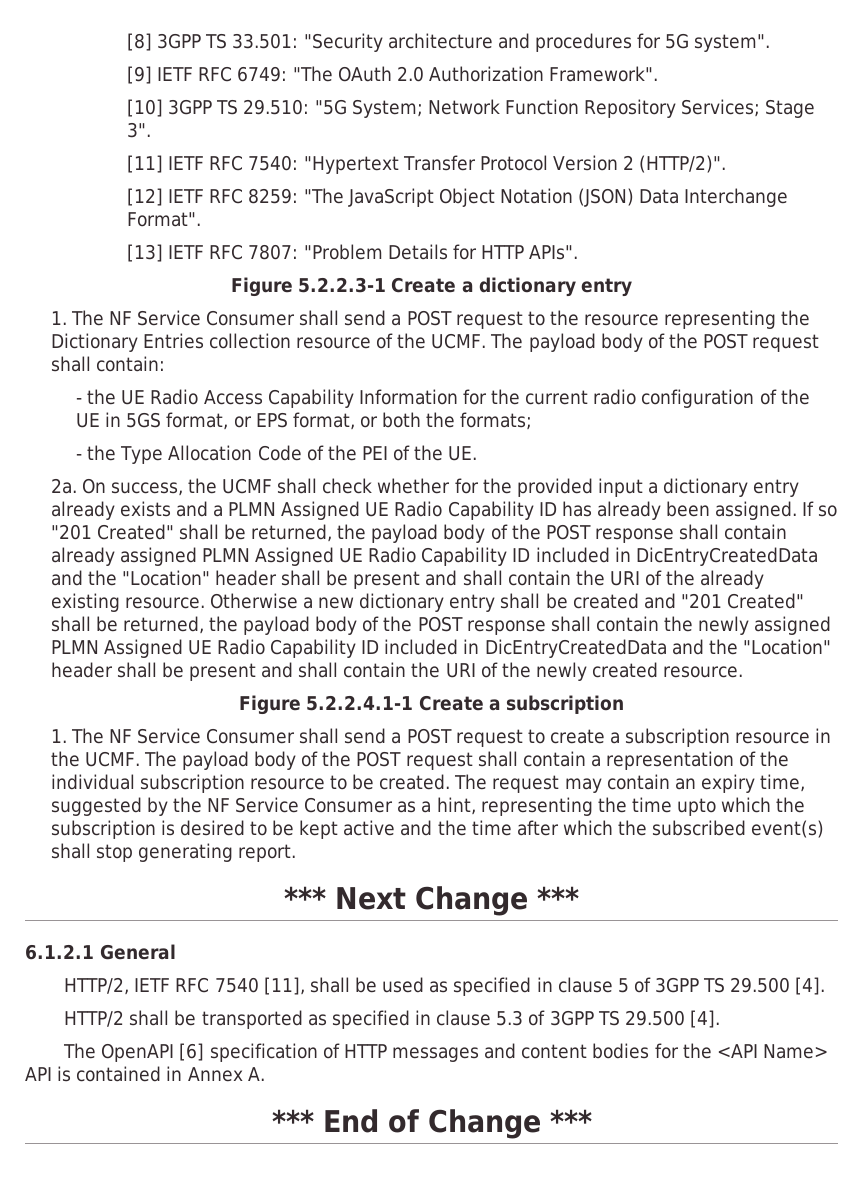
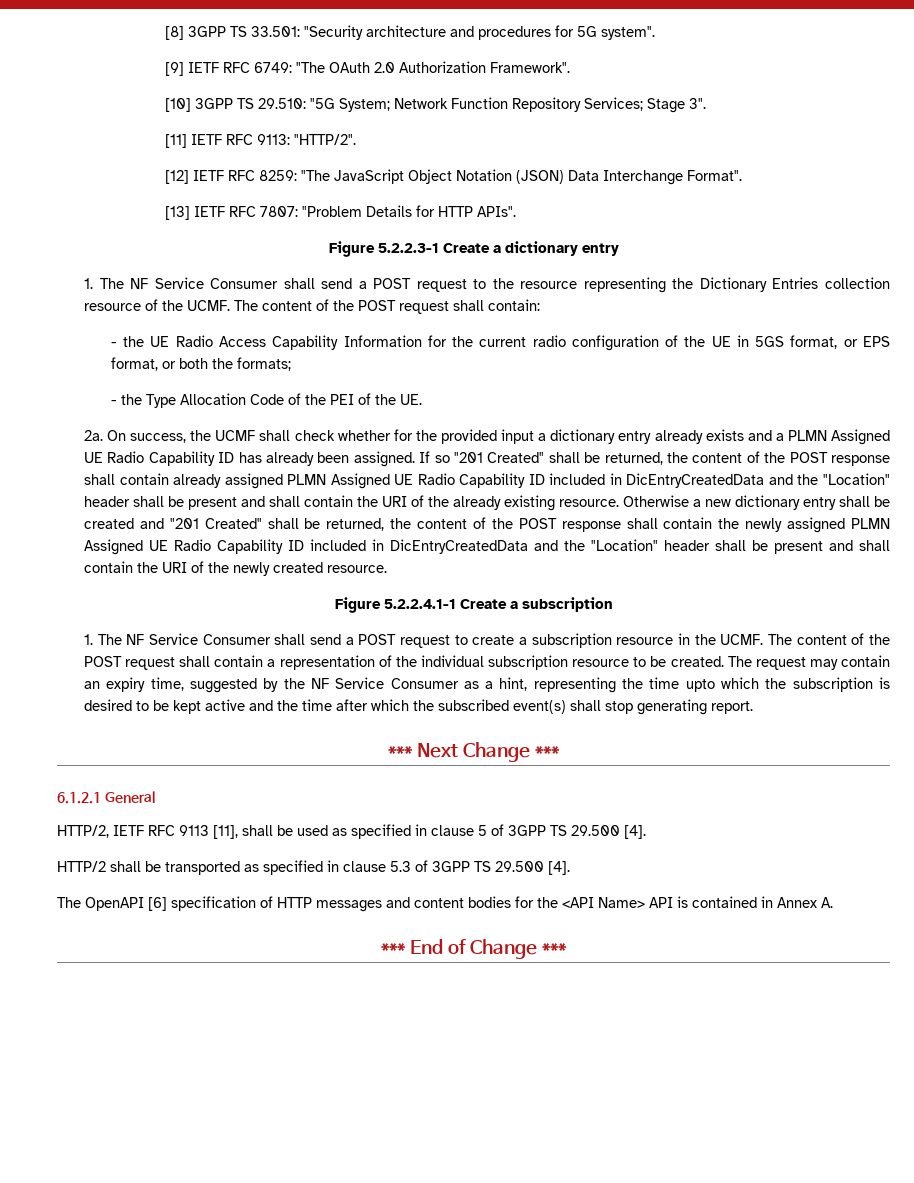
- [11] IETF RFC 7540: "Hypertext Transfer Protocol Version 2 (HTTP/2)".
+ [11] IETF RFC 9113: "HTTP/2".
- The payload body of the POST request shall contain:
+ The content of the POST request shall contain:
- If so "201 Created" shall be returned, the payload body of the POST response shall contain already assigned PLMN Assigned UE Radio Capability ID included in DicEntryCreatedData and the "Location" header shall be present and shall contain the URI of the already existing resource.
+ If so "201 Created" shall be returned, the content of the POST response shall contain already assigned PLMN Assigned UE Radio Capability ID included in DicEntryCreatedData and the "Location" header shall be present and shall contain the URI of the already existing resource.
- Otherwise a new dictionary entry shall be created and "201 Created" shall be returned, the payload body of the POST response shall contain the newly assigned PLMN Assigned UE Radio Capability ID included in DicEntryCreatedData and the "Location" header shall be present and shall contain the URI of the newly created resource.
+ Otherwise a new dictionary entry shall be created and "201 Created" shall be returned, the content of the POST response shall contain the newly assigned PLMN Assigned UE Radio Capability ID included in DicEntryCreatedData and the "Location" header shall be present and shall contain the URI of the newly created resource.
- The payload body of the POST request shall contain a representation of the individual subscription resource to be created.
+ The content of the POST request shall contain a representation of the individual subscription resource to be created.
- HTTP/2, IETF RFC 7540 [11], shall be used as specified in clause 5 of 3GPP TS 29.500 [4].
+ HTTP/2, IETF RFC 9113 [11], shall be used as specified in clause 5 of 3GPP TS 29.500 [4].

